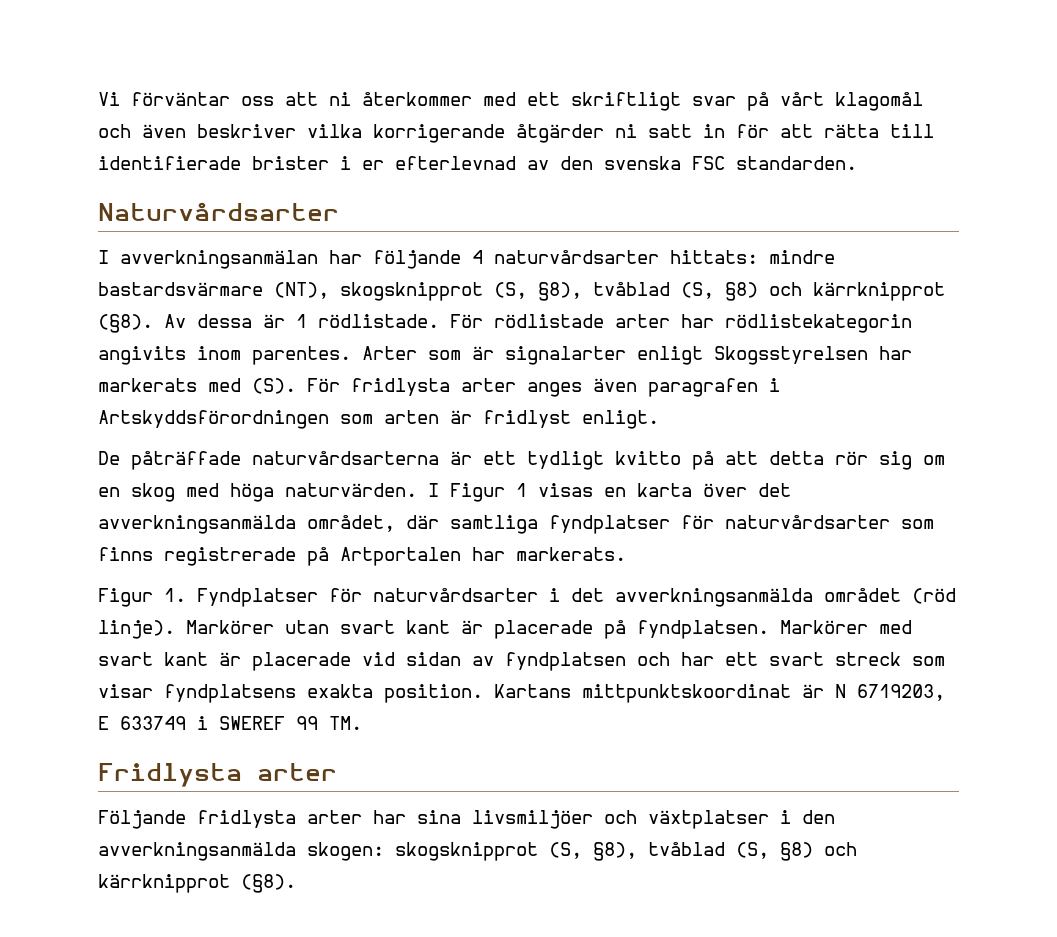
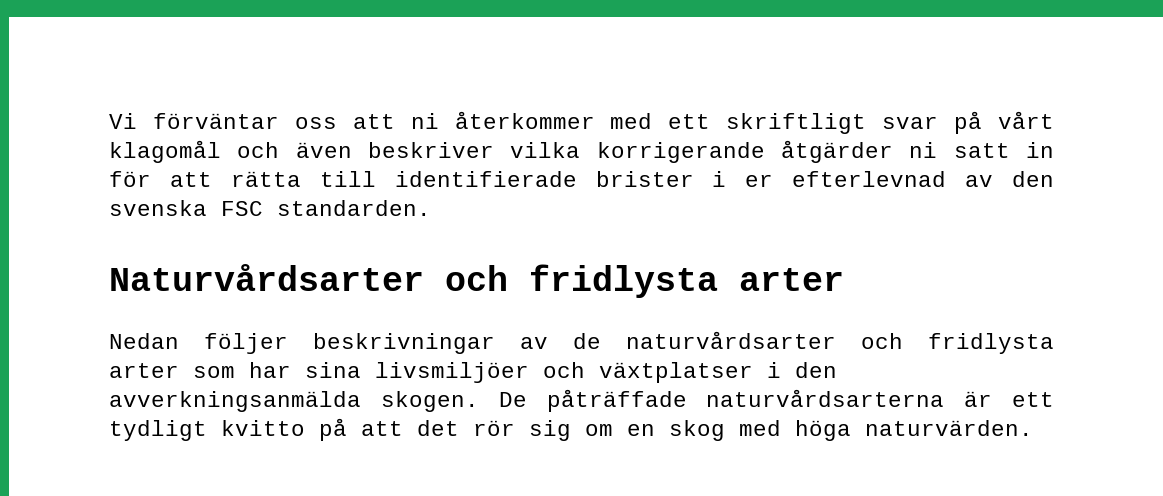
- Naturvårdsarter
- I avverkningsanmälan har följande 4 naturvårdsarter hittats: mindre bastardsvärmare (NT), skogsknipprot (S, §8), tvåblad (S, §8) och kärrknipprot (§8). Av dessa är 1 rödlistade. För rödlistade arter har rödlistekategorin angivits inom parentes. Arter som är signalarter enligt Skogsstyrelsen har markerats med (S). För fridlysta arter anges även paragrafen i Artskyddsförordningen som arten är fridlyst enligt.
- De påträffade naturvårdsarterna är ett tydligt kvitto på att detta rör sig om en skog med höga naturvärden. I Figur 1 visas en karta över det avverkningsanmälda området, där samtliga fyndplatser för naturvårdsarter som finns registrerade på Artportalen har markerats.
- Figur 1. Fyndplatser för naturvårdsarter i det avverkningsanmälda området (röd linje). Markörer utan svart kant är placerade på fyndplatsen. Markörer med svart kant är placerade vid sidan av fyndplatsen och har ett svart streck som visar fyndplatsens exakta position. Kartans mittpunktskoordinat är N 6719203, E 633749 i SWEREF 99 TM.
- Fridlysta arter
- Följande fridlysta arter har sina livsmiljöer och växtplatser i den avverkningsanmälda skogen: skogsknipprot (S, §8), tvåblad (S, §8) och kärrknipprot (§8).
+ Naturvårdsarter och fridlysta arter
+ Nedan följer beskrivningar av de naturvårdsarter och fridlysta arter som har sina livsmiljöer och växtplatser i den avverkningsanmälda skogen. De påträffade naturvårdsarterna är ett tydligt kvitto på att det rör sig om en skog med höga naturvärden.

